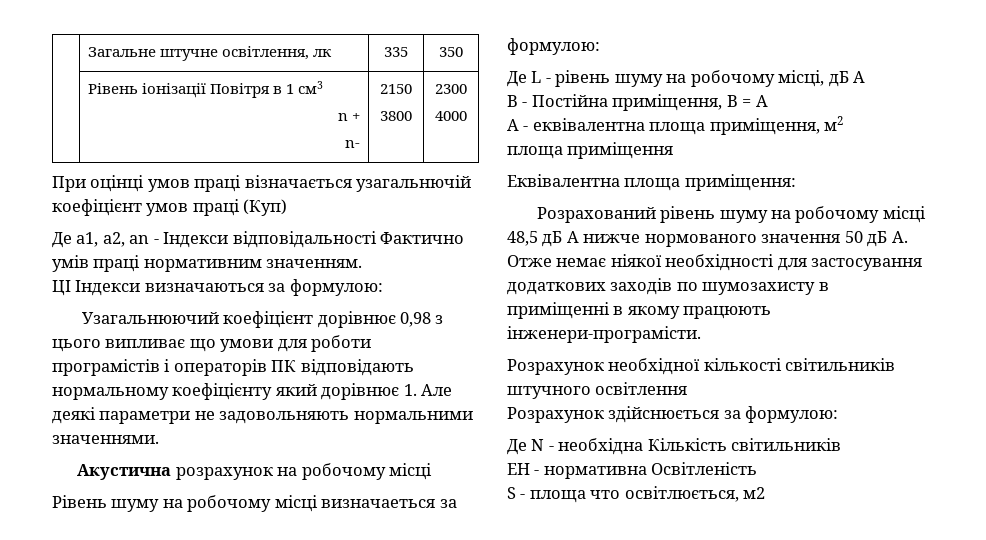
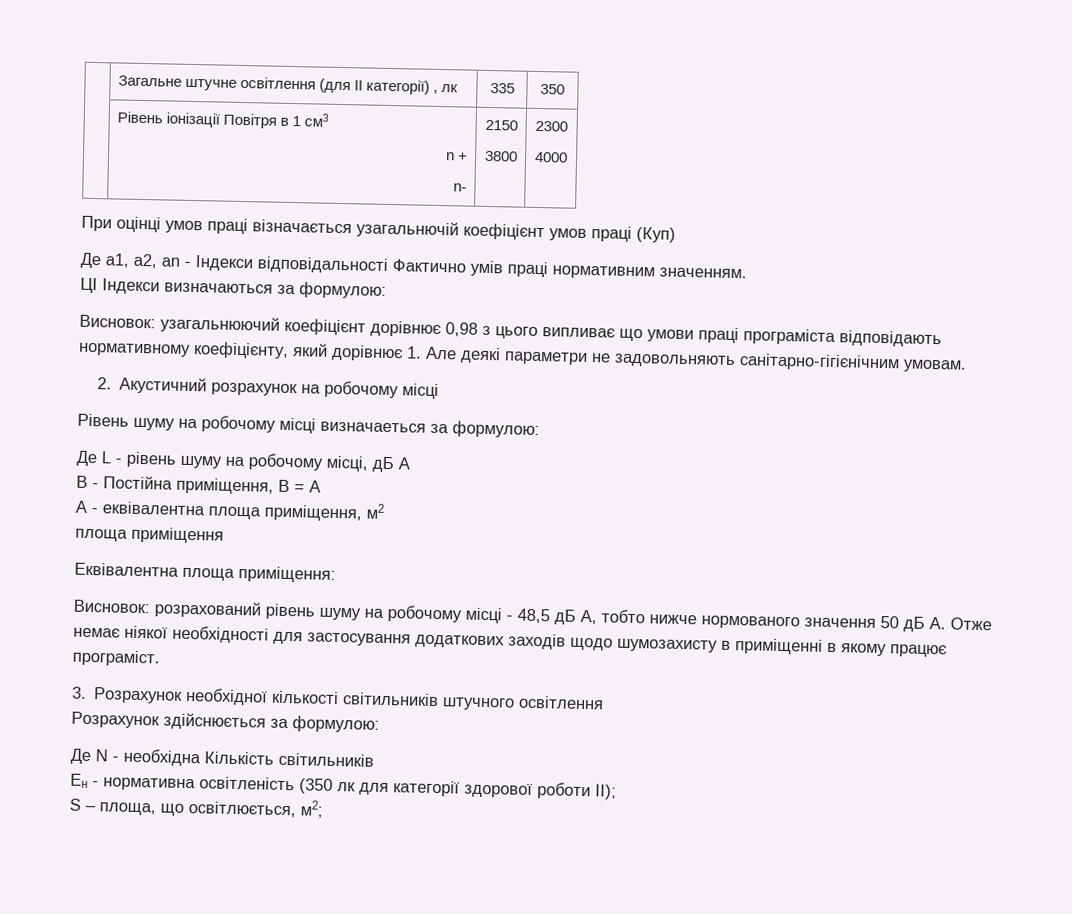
- | Загальне штучне освітлення, лк | 335 | 350
+ | Загальне штучне освітлення (для ІІ категорії) , лк | 335 | 350
- Узагальнюючий коефіцієнт дорівнює 0,98 з цього випливає що умови для роботи програмістів і операторів ПК відповідають нормальному коефіцієнту який дорівнює 1. Але деякі параметри не задовольняють нормальними значеннями.
- Акустична розрахунок на робочому місці
+ Висновок: узагальнюючий коефіцієнт дорівнює 0,98 з цього випливає що умови праці програміста відповідають нормативному коефіцієнту, який дорівнює 1. Але деякі параметри не задовольняють санітарно-гігієнічним умовам.
+ 2. Акустичний розрахунок на робочому місці
- Розрахований рівень шуму на робочому місці 48,5 дБ А нижче нормованого значення 50 дБ А. Отже немає ніякої необхідності для застосування додаткових заходів по шумозахисту в приміщенні в якому працюють інженери-програмісти.
- Розрахунок необхідної кількості світильників штучного освітлення
+ Висновок: розрахований рівень шуму на робочому місці - 48,5 дБ А, тобто нижче нормованого значення 50 дБ А. Отже немає ніякої необхідності для застосування додаткових заходів щодо шумозахисту в приміщенні в якому працює програміст.
+ 3. Розрахунок необхідної кількості світильників штучного освітлення
- EH - нормативна Освітленість
- S - площа что освітлюється, м2
+ Eн - нормативна освітленість (350 лк для категорії здорової роботи ІІ);
+ S – площа, що освітлюється, м2;

